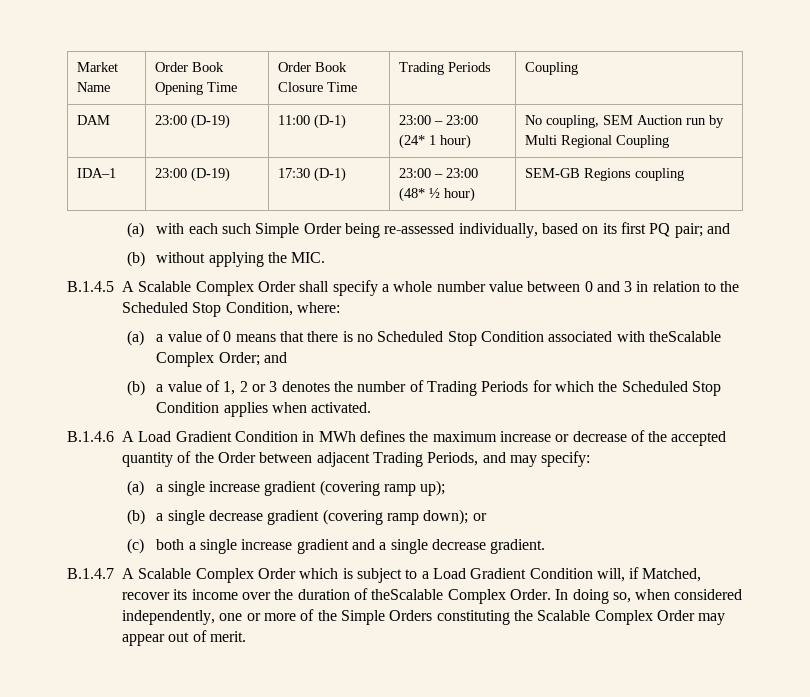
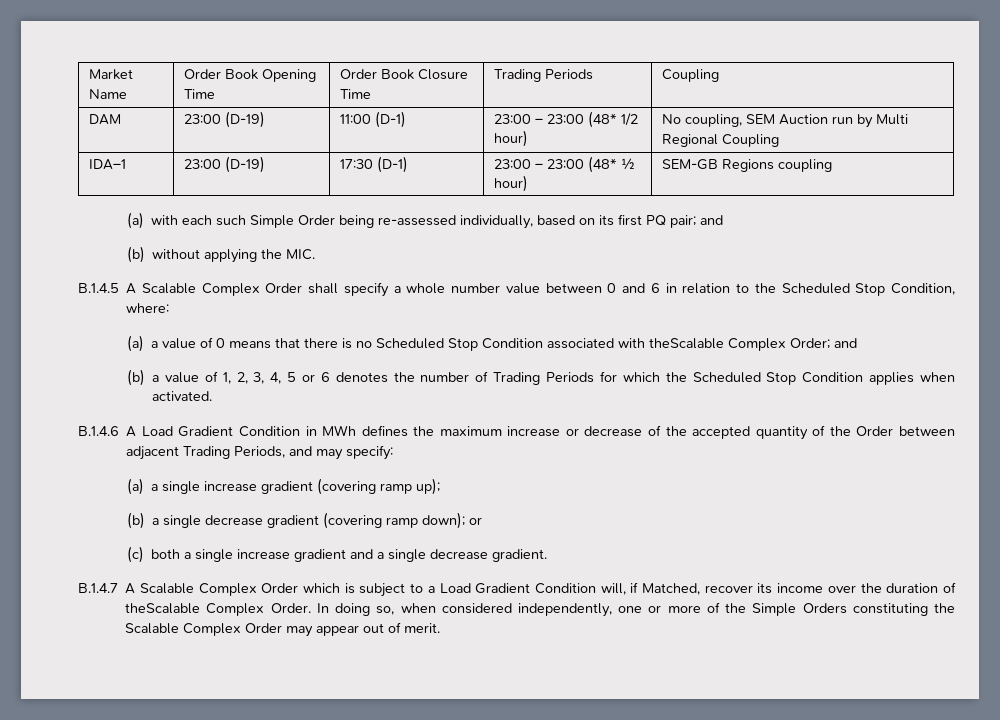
- DAM | 23:00 (D-19) | 11:00 (D-1) | 23:00 – 23:00 (24* 1 hour) | No coupling, SEM Auction run by Multi Regional Coupling
+ DAM | 23:00 (D-19) | 11:00 (D-1) | 23:00 – 23:00 (48* 1/2 hour) | No coupling, SEM Auction run by Multi Regional Coupling
- B.1.4.5 A Scalable Complex Order shall specify a whole number value between 0 and 3 in relation to the Scheduled Stop Condition, where:
+ B.1.4.5 A Scalable Complex Order shall specify a whole number value between 0 and 6 in relation to the Scheduled Stop Condition, where:
- (b) a value of 1, 2 or 3 denotes the number of Trading Periods for which the Scheduled Stop Condition applies when activated.
+ (b) a value of 1, 2, 3, 4, 5 or 6 denotes the number of Trading Periods for which the Scheduled Stop Condition applies when activated.

